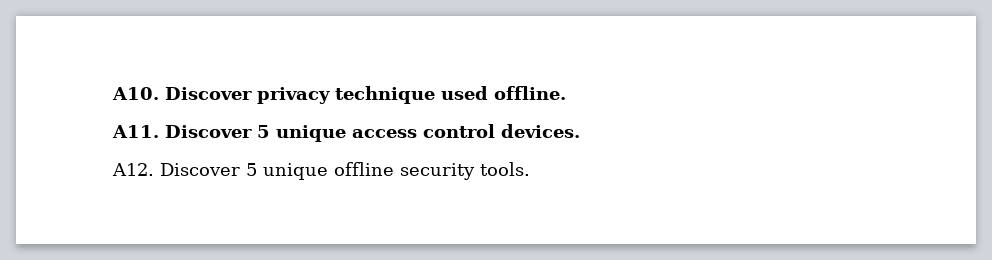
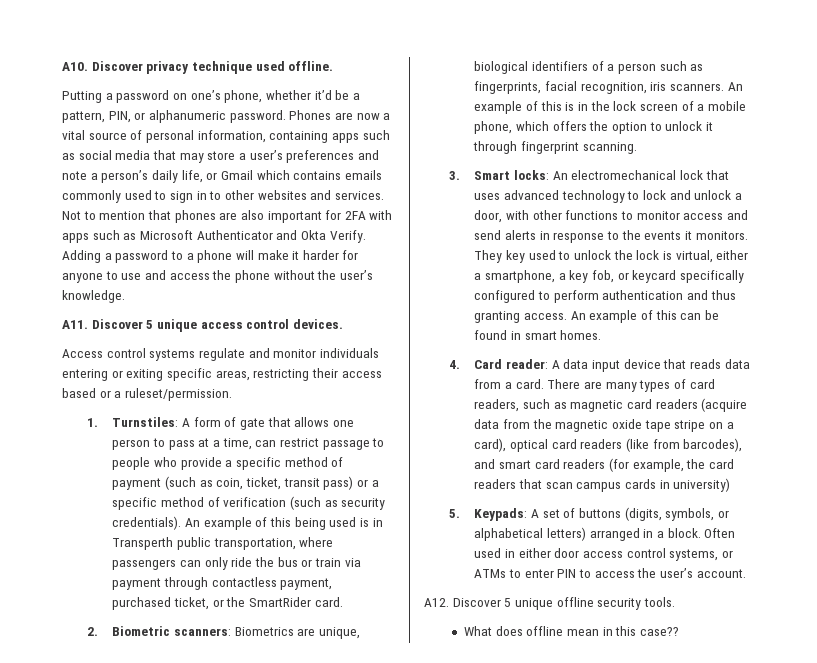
+ Putting a password on one’s phone, whether it’d be a pattern, PIN, or alphanumeric password. Phones are now a vital source of personal information, containing apps such as social media that may store a user’s preferences and note a person’s daily life, or Gmail which contains emails commonly used to sign in to other websites and services. Not to mention that phones are also important for 2FA with apps such as Microsoft Authenticator and Okta Verify. Adding a password to a phone will make it harder for anyone to use and access the phone without the user’s knowledge.
+ Access control systems regulate and monitor individuals entering or exiting specific areas, restricting their access based or a ruleset/permission.
+ 1. Turnstiles: A form of gate that allows one person to pass at a time, can restrict passage to people who provide a specific method of payment (such as coin, ticket, transit pass) or a specific method of verification (such as security credentials). An example of this being used is in Transperth public transportation, where passengers can only ride the bus or train via payment through contactless payment, purchased ticket, or the SmartRider card.
+ 2. Biometric scanners: Biometrics are unique, biological identifiers of a person such as fingerprints, facial recognition, iris scanners. An example of this is in the lock screen of a mobile phone, which offers the option to unlock it through fingerprint scanning.
+ 3. Smart locks: An electromechanical lock that uses advanced technology to lock and unlock a door, with other functions to monitor access and send alerts in response to the events it monitors. They key used to unlock the lock is virtual, either a smartphone, a key fob, or keycard specifically configured to perform authentication and thus granting access. An example of this can be found in smart homes.
+ 4. Card reader: A data input device that reads data from a card. There are many types of card readers, such as magnetic card readers (acquire data from the magnetic oxide tape stripe on a card), optical card readers (like from barcodes), and smart card readers (for example, the card readers that scan campus cards in university)
+ 5. Keypads: A set of buttons (digits, symbols, or alphabetical letters) arranged in a block. Often used in either door access control systems, or ATMs to enter PIN to access the user’s account.
+ What does offline mean in this case??

